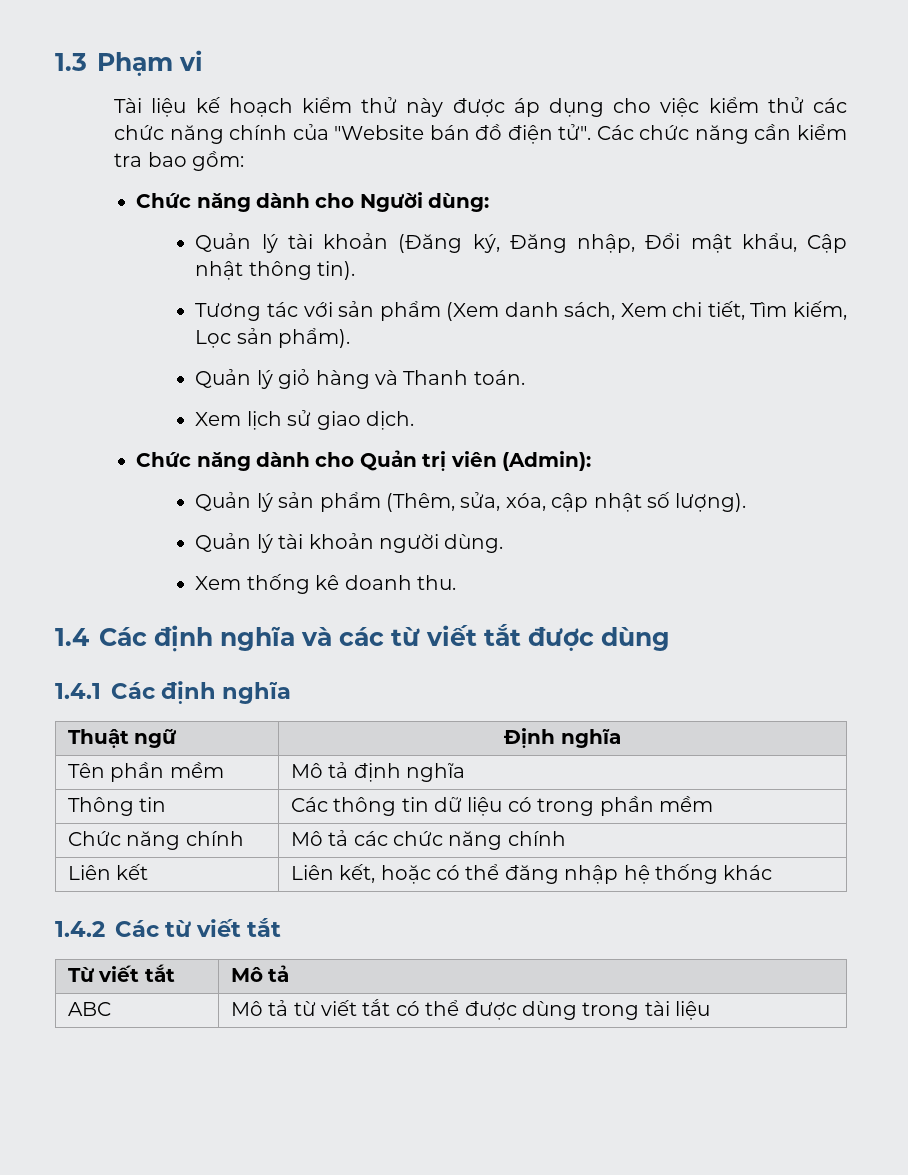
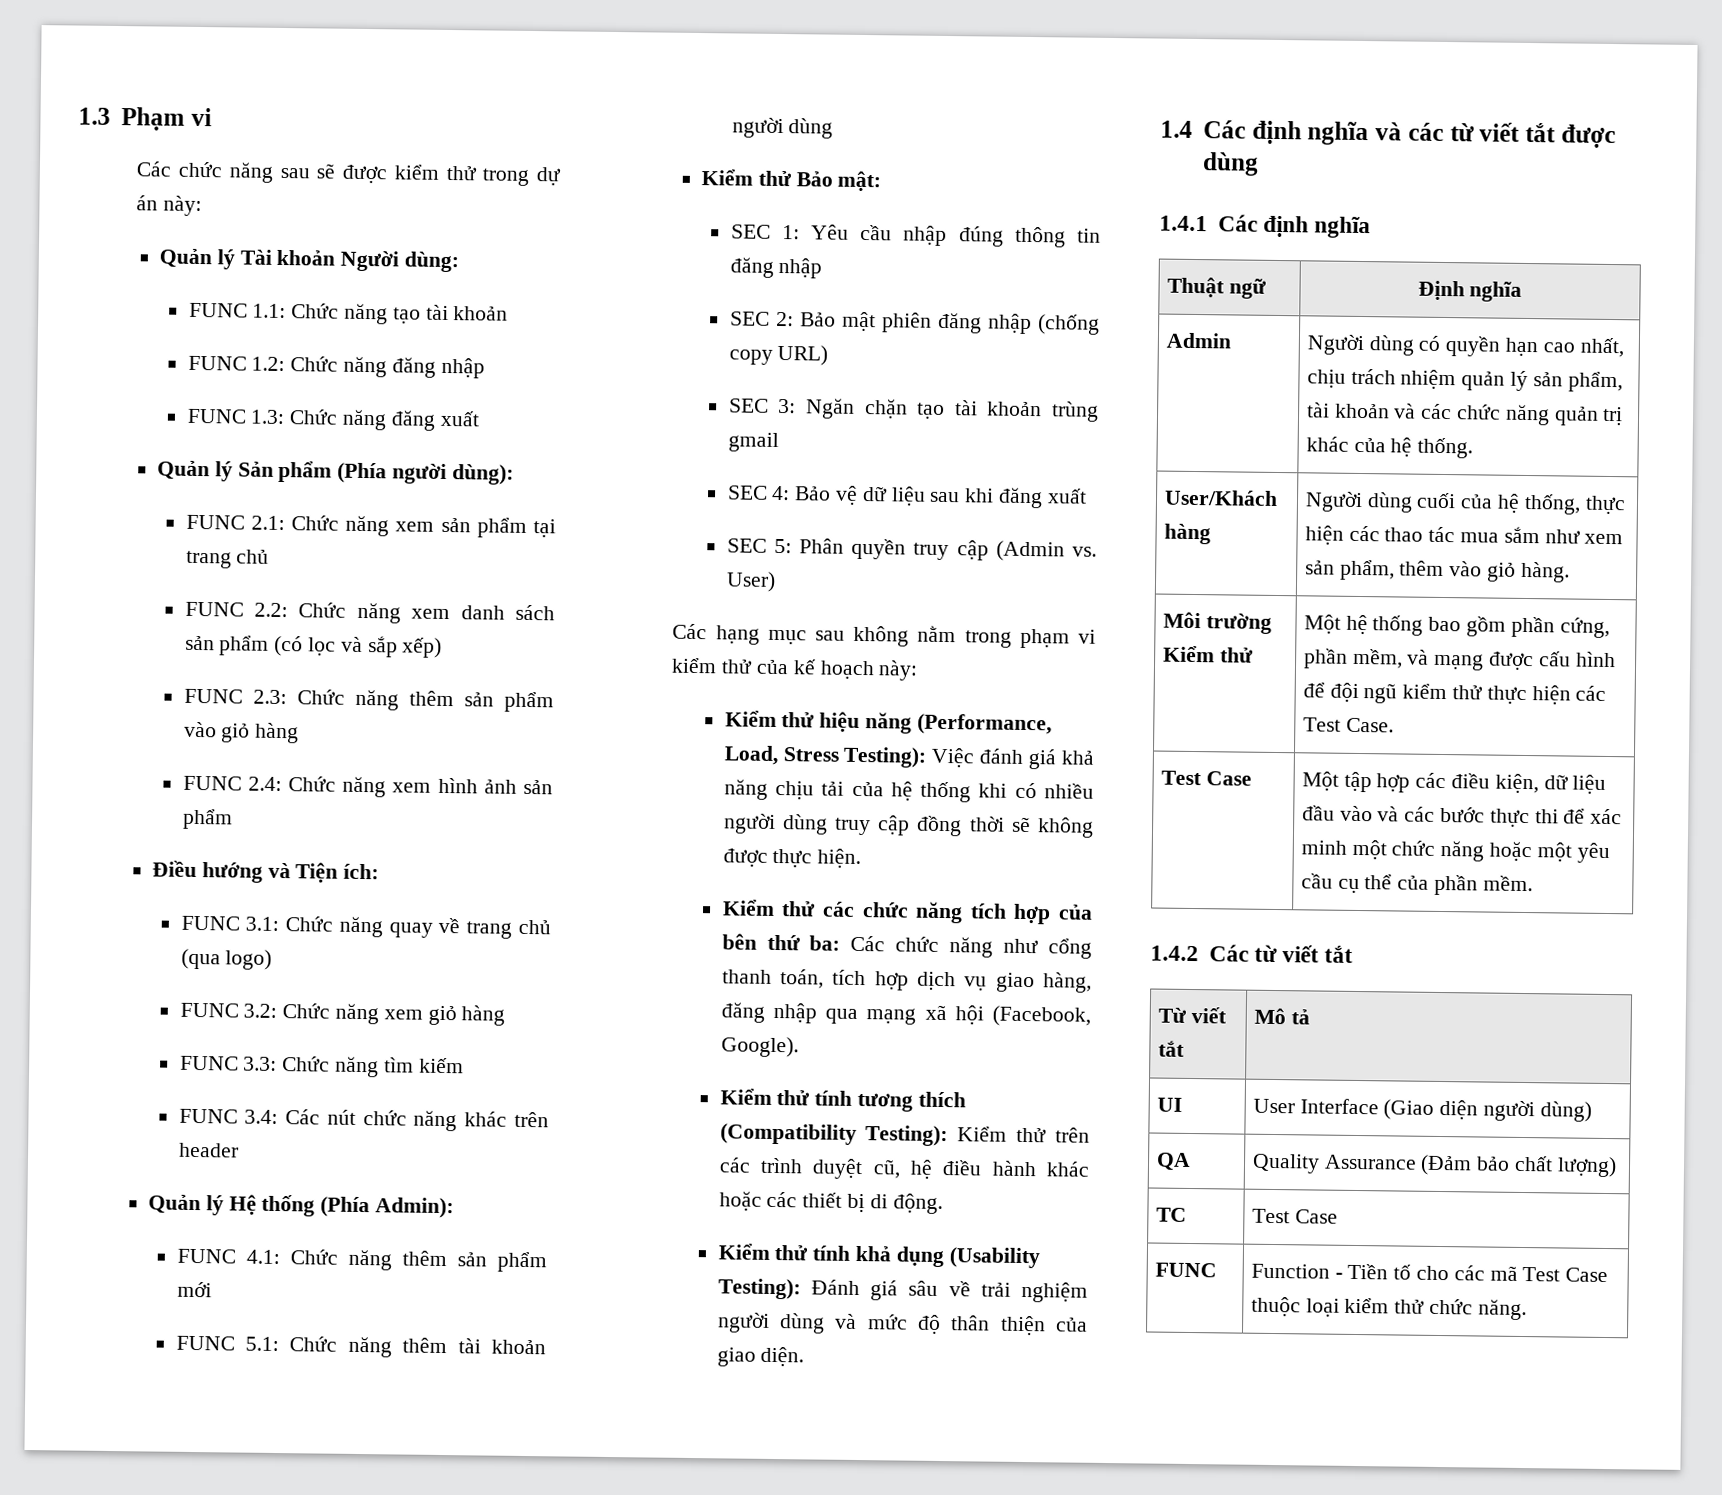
- Tài liệu kế hoạch kiểm thử này được áp dụng cho việc kiểm thử các chức năng chính của "Website bán đồ điện tử". Các chức năng cần kiểm tra bao gồm:
- Chức năng dành cho Người dùng:
- Quản lý tài khoản (Đăng ký, Đăng nhập, Đổi mật khẩu, Cập nhật thông tin).
- Tương tác với sản phẩm (Xem danh sách, Xem chi tiết, Tìm kiếm, Lọc sản phẩm).
- Quản lý giỏ hàng và Thanh toán.
- Xem lịch sử giao dịch.
- Chức năng dành cho Quản trị viên (Admin):
- Quản lý sản phẩm (Thêm, sửa, xóa, cập nhật số lượng).
- Quản lý tài khoản người dùng.
- Xem thống kê doanh thu.
+ Các chức năng sau sẽ được kiểm thử trong dự án này:
+ Quản lý Tài khoản Người dùng:
+ FUNC 1.1: Chức năng tạo tài khoản
+ FUNC 1.2: Chức năng đăng nhập
+ FUNC 1.3: Chức năng đăng xuất
+ Quản lý Sản phẩm (Phía người dùng):
+ FUNC 2.1: Chức năng xem sản phẩm tại trang chủ
+ FUNC 2.2: Chức năng xem danh sách sản phẩm (có lọc và sắp xếp)
+ FUNC 2.3: Chức năng thêm sản phẩm vào giỏ hàng
+ FUNC 2.4: Chức năng xem hình ảnh sản phẩm
+ Điều hướng và Tiện ích:
+ FUNC 3.1: Chức năng quay về trang chủ (qua logo)
+ FUNC 3.2: Chức năng xem giỏ hàng
+ FUNC 3.3: Chức năng tìm kiếm
+ FUNC 3.4: Các nút chức năng khác trên header
+ Quản lý Hệ thống (Phía Admin):
+ FUNC 4.1: Chức năng thêm sản phẩm mới
+ FUNC 5.1: Chức năng thêm tài khoản người dùng
+ Kiểm thử Bảo mật:
+ SEC 1: Yêu cầu nhập đúng thông tin đăng nhập
+ SEC 2: Bảo mật phiên đăng nhập (chống copy URL)
+ SEC 3: Ngăn chặn tạo tài khoản trùng gmail
+ SEC 4: Bảo vệ dữ liệu sau khi đăng xuất
+ SEC 5: Phân quyền truy cập (Admin vs. User)
+ Các hạng mục sau không nằm trong phạm vi kiểm thử của kế hoạch này:
+ Kiểm thử hiệu năng (Performance, Load, Stress Testing): Việc đánh giá khả năng chịu tải của hệ thống khi có nhiều người dùng truy cập đồng thời sẽ không được thực hiện.
+ Kiểm thử các chức năng tích hợp của bên thứ ba: Các chức năng như cổng thanh toán, tích hợp dịch vụ giao hàng, đăng nhập qua mạng xã hội (Facebook, Google).
+ Kiểm thử tính tương thích (Compatibility Testing): Kiểm thử trên các trình duyệt cũ, hệ điều hành khác hoặc các thiết bị di động.
+ Kiểm thử tính khả dụng (Usability Testing): Đánh giá sâu về trải nghiệm người dùng và mức độ thân thiện của giao diện.
- Tên phần mềm | Mô tả định nghĩa
- Thông tin | Các thông tin dữ liệu có trong phần mềm
- Chức năng chính | Mô tả các chức năng chính
- Liên kết | Liên kết, hoặc có thể đăng nhập hệ thống khác
+ Admin | Người dùng có quyền hạn cao nhất, chịu trách nhiệm quản lý sản phẩm, tài khoản và các chức năng quản trị khác của hệ thống.
+ User/Khách hàng | Người dùng cuối của hệ thống, thực hiện các thao tác mua sắm như xem sản phẩm, thêm vào giỏ hàng.
+ Môi trường Kiểm thử | Một hệ thống bao gồm phần cứng, phần mềm, và mạng được cấu hình để đội ngũ kiểm thử thực hiện các Test Case.
+ Test Case | Một tập hợp các điều kiện, dữ liệu đầu vào và các bước thực thi để xác minh một chức năng hoặc một yêu cầu cụ thể của phần mềm.
- ABC | Mô tả từ viết tắt có thể được dùng trong tài liệu
+ UI | User Interface (Giao diện người dùng)
+ QA | Quality Assurance (Đảm bảo chất lượng)
+ TC | Test Case
+ FUNC | Function - Tiền tố cho các mã Test Case thuộc loại kiểm thử chức năng.

